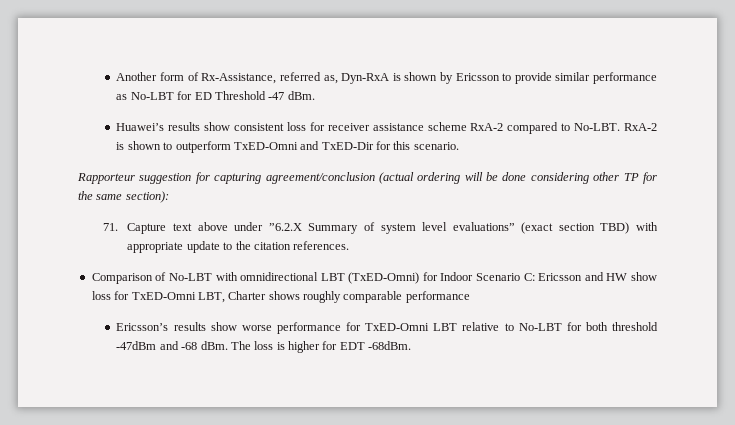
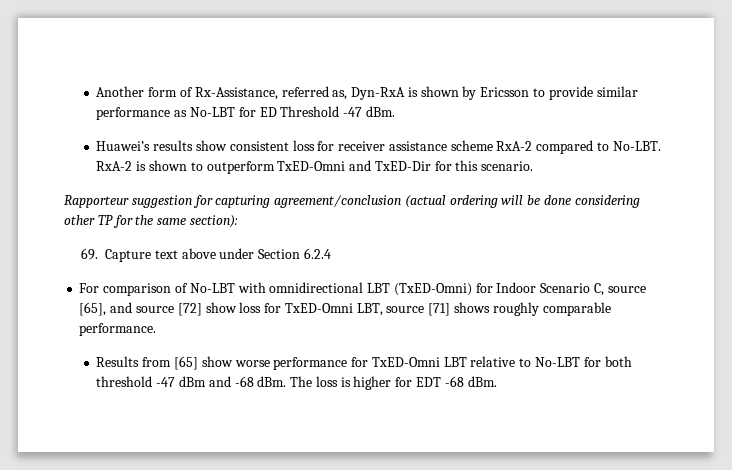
- 71. Capture text above under ”6.2.X Summary of system level evaluations” (exact section TBD) with appropriate update to the citation references.
- Comparison of No-LBT with omnidirectional LBT (TxED-Omni) for Indoor Scenario C: Ericsson and HW show loss for TxED-Omni LBT, Charter shows roughly comparable performance
- Ericsson’s results show worse performance for TxED-Omni LBT relative to No-LBT for both threshold -47dBm and -68 dBm.
+ 69. Capture text above under Section 6.2.4
+ For comparison of No-LBT with omnidirectional LBT (TxED-Omni) for Indoor Scenario C, source [65], and source [72] show loss for TxED-Omni LBT, source [71] shows roughly comparable performance.
+ Results from [65] show worse performance for TxED-Omni LBT relative to No-LBT for both threshold -47 dBm and -68 dBm.
- The loss is higher for EDT -68dBm.
+ The loss is higher for EDT -68 dBm.

